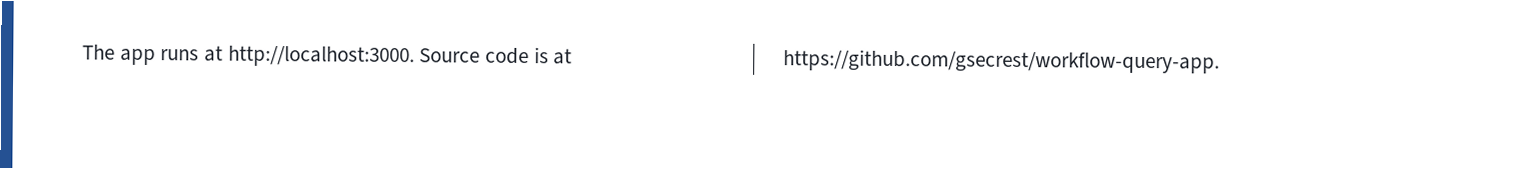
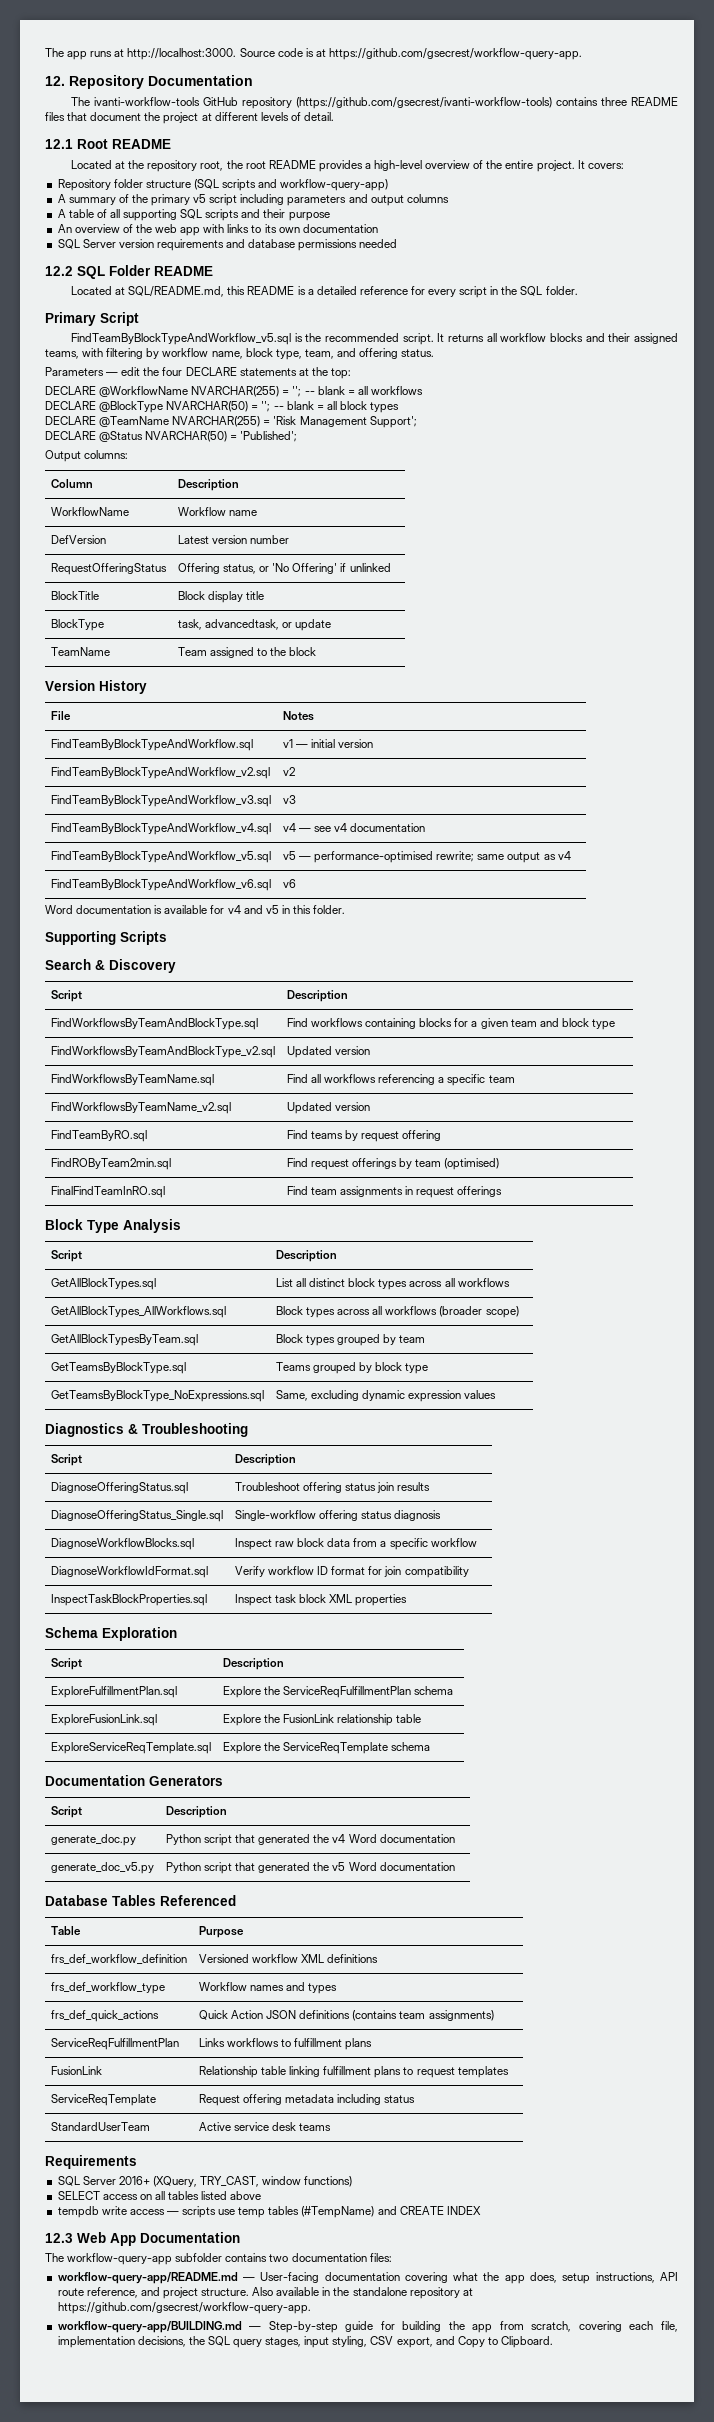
+ 12. Repository Documentation
+ The ivanti-workflow-tools GitHub repository (https://github.com/gsecrest/ivanti-workflow-tools) contains three README files that document the project at different levels of detail.
+ 12.1 Root README
+ Located at the repository root, the root README provides a high-level overview of the entire project. It covers:
+ Repository folder structure (SQL scripts and workflow-query-app)
+ A summary of the primary v5 script including parameters and output columns
+ A table of all supporting SQL scripts and their purpose
+ An overview of the web app with links to its own documentation
+ SQL Server version requirements and database permissions needed
+ 12.2 SQL Folder README
+ Located at SQL/README.md, this README is a detailed reference for every script in the SQL folder.
+ Primary Script
+ FindTeamByBlockTypeAndWorkflow_v5.sql is the recommended script. It returns all workflow blocks and their assigned teams, with filtering by workflow name, block type, team, and offering status.
+ Parameters — edit the four DECLARE statements at the top:
+ DECLARE @WorkflowName NVARCHAR(255) = ''; -- blank = all workflows
+ DECLARE @BlockType NVARCHAR(50) = ''; -- blank = all block types
+ DECLARE @TeamName NVARCHAR(255) = 'Risk Management Support';
+ DECLARE @Status NVARCHAR(50) = 'Published';
+ Output columns:
+ Column | Description
+ WorkflowName | Workflow name
+ DefVersion | Latest version number
+ RequestOfferingStatus | Offering status, or 'No Offering' if unlinked
+ BlockTitle | Block display title
+ BlockType | task, advancedtask, or update
+ TeamName | Team assigned to the block
+ Version History
+ File | Notes
+ FindTeamByBlockTypeAndWorkflow.sql | v1 — initial version
+ FindTeamByBlockTypeAndWorkflow_v2.sql | v2
+ FindTeamByBlockTypeAndWorkflow_v3.sql | v3
+ FindTeamByBlockTypeAndWorkflow_v4.sql | v4 — see v4 documentation
+ FindTeamByBlockTypeAndWorkflow_v5.sql | v5 — performance-optimised rewrite; same output as v4
+ FindTeamByBlockTypeAndWorkflow_v6.sql | v6
+ Word documentation is available for v4 and v5 in this folder.
+ Supporting Scripts
+ Search & Discovery
+ Script | Description
+ FindWorkflowsByTeamAndBlockType.sql | Find workflows containing blocks for a given team and block type
+ FindWorkflowsByTeamAndBlockType_v2.sql | Updated version
+ FindWorkflowsByTeamName.sql | Find all workflows referencing a specific team
+ FindWorkflowsByTeamName_v2.sql | Updated version
+ FindTeamByRO.sql | Find teams by request offering
+ FindROByTeam2min.sql | Find request offerings by team (optimised)
+ FinalFindTeamInRO.sql | Find team assignments in request offerings
+ Block Type Analysis
+ Script | Description
+ GetAllBlockTypes.sql | List all distinct block types across all workflows
+ GetAllBlockTypes_AllWorkflows.sql | Block types across all workflows (broader scope)
+ GetAllBlockTypesByTeam.sql | Block types grouped by team
+ GetTeamsByBlockType.sql | Teams grouped by block type
+ GetTeamsByBlockType_NoExpressions.sql | Same, excluding dynamic expression values
+ Diagnostics & Troubleshooting
+ Script | Description
+ DiagnoseOfferingStatus.sql | Troubleshoot offering status join results
+ DiagnoseOfferingStatus_Single.sql | Single-workflow offering status diagnosis
+ DiagnoseWorkflowBlocks.sql | Inspect raw block data from a specific workflow
+ DiagnoseWorkflowIdFormat.sql | Verify workflow ID format for join compatibility
+ InspectTaskBlockProperties.sql | Inspect task block XML properties
+ Schema Exploration
+ Script | Description
+ ExploreFulfillmentPlan.sql | Explore the ServiceReqFulfillmentPlan schema
+ ExploreFusionLink.sql | Explore the FusionLink relationship table
+ ExploreServiceReqTemplate.sql | Explore the ServiceReqTemplate schema
+ Documentation Generators
+ Script | Description
+ generate_doc.py | Python script that generated the v4 Word documentation
+ generate_doc_v5.py | Python script that generated the v5 Word documentation
+ Database Tables Referenced
+ Table | Purpose
+ frs_def_workflow_definition | Versioned workflow XML definitions
+ frs_def_workflow_type | Workflow names and types
+ frs_def_quick_actions | Quick Action JSON definitions (contains team assignments)
+ ServiceReqFulfillmentPlan | Links workflows to fulfillment plans
+ FusionLink | Relationship table linking fulfillment plans to request templates
+ ServiceReqTemplate | Request offering metadata including status
+ StandardUserTeam | Active service desk teams
+ Requirements
+ SQL Server 2016+ (XQuery, TRY_CAST, window functions)
+ SELECT access on all tables listed above
+ tempdb write access — scripts use temp tables (#TempName) and CREATE INDEX
+ 12.3 Web App Documentation
+ The workflow-query-app subfolder contains two documentation files:
+ workflow-query-app/README.md — User-facing documentation covering what the app does, setup instructions, API route reference, and project structure. Also available in the standalone repository at https://github.com/gsecrest/workflow-query-app.
+ workflow-query-app/BUILDING.md — Step-by-step guide for building the app from scratch, covering each file, implementation decisions, the SQL query stages, input styling, CSV export, and Copy to Clipboard.

